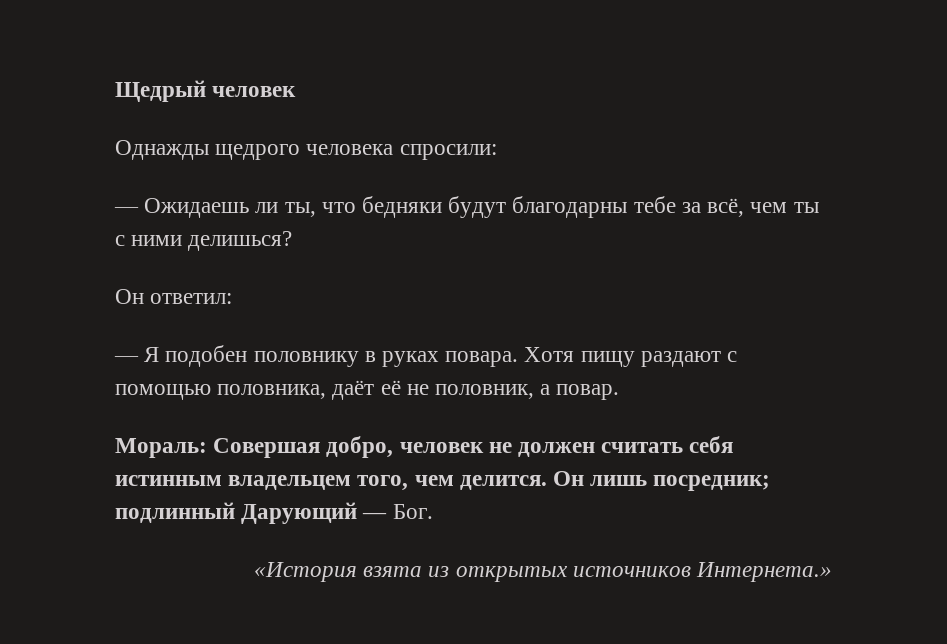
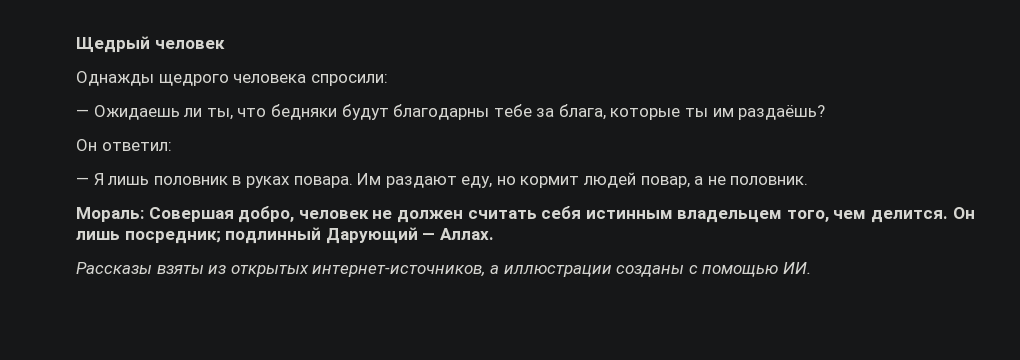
- — Ожидаешь ли ты, что бедняки будут благодарны тебе за всё, чем ты с ними делишься?
+ — Ожидаешь ли ты, что бедняки будут благодарны тебе за блага, которые ты им раздаёшь?
- — Я подобен половнику в руках повара.
+ — Я лишь половник в руках повара.
- Хотя пищу раздают с помощью половника, даёт её не половник, а повар.
+ Им раздают еду, но кормит людей повар, а не половник.
- Он лишь посредник; подлинный Дарующий — Бог.
- «История взята из открытых источников Интернета.»
+ Он лишь посредник; подлинный Дарующий — Аллах.
+ Рассказы взяты из открытых интернет-источников, а иллюстрации созданы с помощью ИИ.

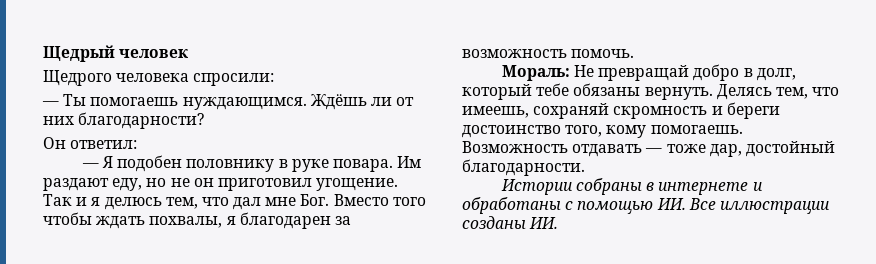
- Однажды щедрого человека спросили:
+ Щедрого человека спросили:
- — Ожидаешь ли ты, что бедняки будут благодарны тебе за блага, которые ты им раздаёшь?
+ — Ты помогаешь нуждающимся. Ждёшь ли от них благодарности?
- — Я лишь половник в руках повара.
+ — Я подобен половнику в руке повара.
- Им раздают еду, но кормит людей повар, а не половник.
- Мораль: Совершая добро, человек не должен считать себя истинным владельцем того, чем делится. Он лишь посредник; подлинный Дарующий — Аллах.
- Рассказы взяты из открытых интернет-источников, а иллюстрации созданы с помощью ИИ.
+ Им раздают еду, но не он приготовил угощение. Так и я делюсь тем, что дал мне Бог. Вместо того чтобы ждать похвалы, я благодарен за возможность помочь.
+ Мораль: Не превращай добро в долг, который тебе обязаны вернуть. Делясь тем, что имеешь, сохраняй скромность и береги достоинство того, кому помогаешь. Возможность отдавать — тоже дар, достойный благодарности.
+ Истории собраны в интернете и обработаны с помощью ИИ. Все иллюстрации созданы ИИ.

